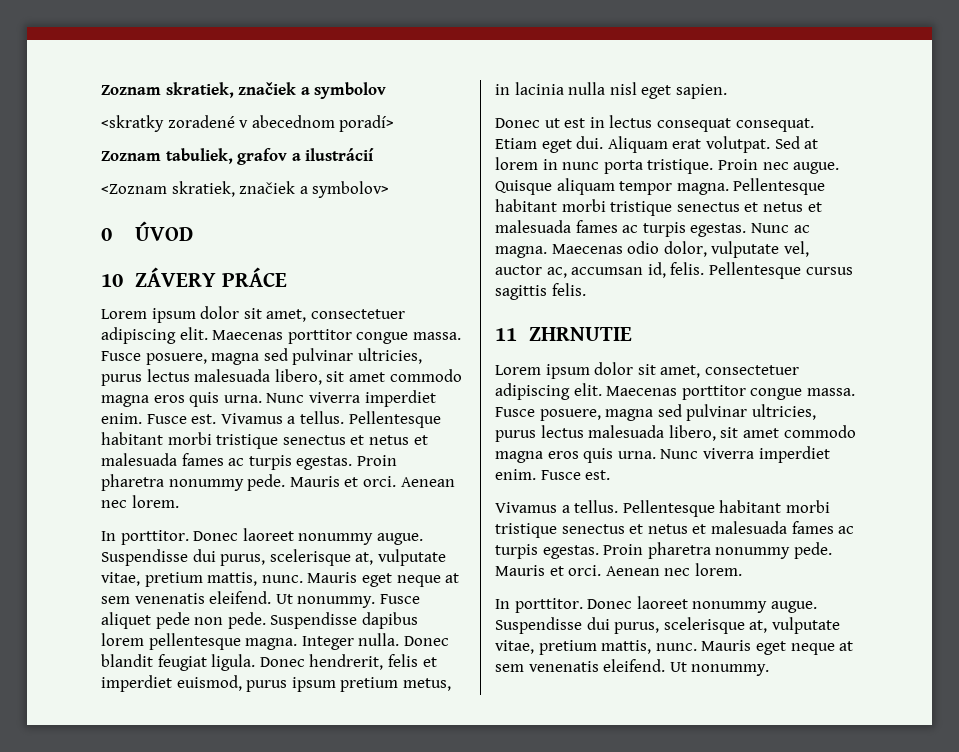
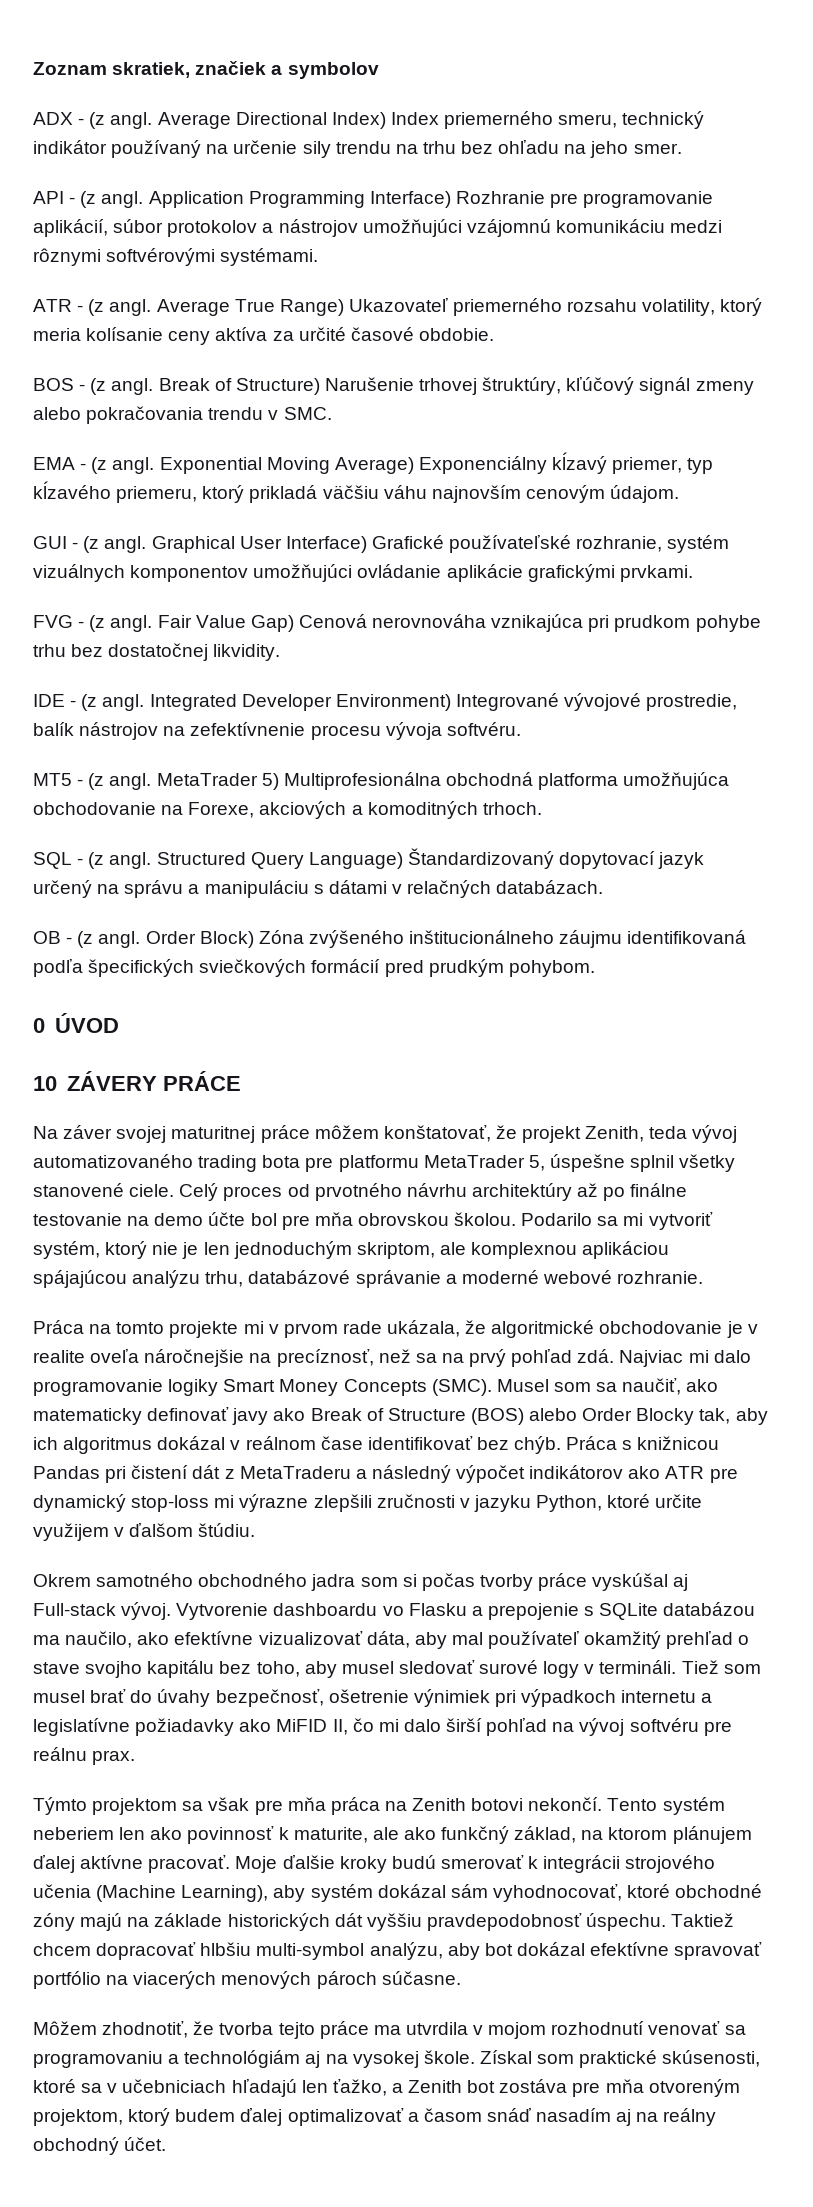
- <skratky zoradené v abecednom poradí>
- Zoznam tabuliek, grafov a ilustrácií
- <Zoznam skratiek, značiek a symbolov>
+ ADX - (z angl. Average Directional Index) Index priemerného smeru, technický indikátor používaný na určenie sily trendu na trhu bez ohľadu na jeho smer.
+ API - (z angl. Application Programming Interface) Rozhranie pre programovanie aplikácií, súbor protokolov a nástrojov umožňujúci vzájomnú komunikáciu medzi rôznymi softvérovými systémami.
+ ATR - (z angl. Average True Range) Ukazovateľ priemerného rozsahu volatility, ktorý meria kolísanie ceny aktíva za určité časové obdobie.
+ BOS - (z angl. Break of Structure) Narušenie trhovej štruktúry, kľúčový signál zmeny alebo pokračovania trendu v SMC.
+ EMA - (z angl. Exponential Moving Average) Exponenciálny kĺzavý priemer, typ kĺzavého priemeru, ktorý prikladá väčšiu váhu najnovším cenovým údajom.
+ GUI - (z angl. Graphical User Interface) Grafické používateľské rozhranie, systém vizuálnych komponentov umožňujúci ovládanie aplikácie grafickými prvkami.
+ FVG - (z angl. Fair Value Gap) Cenová nerovnováha vznikajúca pri prudkom pohybe trhu bez dostatočnej likvidity.
+ IDE - (z angl. Integrated Developer Environment) Integrované vývojové prostredie, balík nástrojov na zefektívnenie procesu vývoja softvéru.
+ MT5 - (z angl. MetaTrader 5) Multiprofesionálna obchodná platforma umožňujúca obchodovanie na Forexe, akciových a komoditných trhoch.
+ SQL - (z angl. Structured Query Language) Štandardizovaný dopytovací jazyk určený na správu a manipuláciu s dátami v relačných databázach.
+ OB - (z angl. Order Block) Zóna zvýšeného inštitucionálneho záujmu identifikovaná podľa špecifických sviečkových formácií pred prudkým pohybom.
- Lorem ipsum dolor sit amet, consectetuer adipiscing elit. Maecenas porttitor congue massa. Fusce posuere, magna sed pulvinar ultricies, purus lectus malesuada libero, sit amet commodo magna eros quis urna. Nunc viverra imperdiet enim. Fusce est. Vivamus a tellus. Pellentesque habitant morbi tristique senectus et netus et malesuada fames ac turpis egestas. Proin pharetra nonummy pede. Mauris et orci. Aenean nec lorem.
- In porttitor. Donec laoreet nonummy augue. Suspendisse dui purus, scelerisque at, vulputate vitae, pretium mattis, nunc. Mauris eget neque at sem venenatis eleifend. Ut nonummy. Fusce aliquet pede non pede. Suspendisse dapibus lorem pellentesque magna. Integer nulla. Donec blandit feugiat ligula. Donec hendrerit, felis et imperdiet euismod, purus ipsum pretium metus, in lacinia nulla nisl eget sapien.
- Donec ut est in lectus consequat consequat. Etiam eget dui. Aliquam erat volutpat. Sed at lorem in nunc porta tristique. Proin nec augue. Quisque aliquam tempor magna. Pellentesque habitant morbi tristique senectus et netus et malesuada fames ac turpis egestas. Nunc ac magna. Maecenas odio dolor, vulputate vel, auctor ac, accumsan id, felis. Pellentesque cursus sagittis felis.
- 11 ZHRNUTIE
- Lorem ipsum dolor sit amet, consectetuer adipiscing elit. Maecenas porttitor congue massa. Fusce posuere, magna sed pulvinar ultricies, purus lectus malesuada libero, sit amet commodo magna eros quis urna. Nunc viverra imperdiet enim. Fusce est.
- Vivamus a tellus. Pellentesque habitant morbi tristique senectus et netus et malesuada fames ac turpis egestas. Proin pharetra nonummy pede. Mauris et orci. Aenean nec lorem.
- In porttitor. Donec laoreet nonummy augue. Suspendisse dui purus, scelerisque at, vulputate vitae, pretium mattis, nunc. Mauris eget neque at sem venenatis eleifend. Ut nonummy.
+ Na záver svojej maturitnej práce môžem konštatovať, že projekt Zenith, teda vývoj automatizovaného trading bota pre platformu MetaTrader 5, úspešne splnil všetky stanovené ciele. Celý proces od prvotného návrhu architektúry až po finálne testovanie na demo účte bol pre mňa obrovskou školou. Podarilo sa mi vytvoriť systém, ktorý nie je len jednoduchým skriptom, ale komplexnou aplikáciou spájajúcou analýzu trhu, databázové správanie a moderné webové rozhranie.
+ Práca na tomto projekte mi v prvom rade ukázala, že algoritmické obchodovanie je v realite oveľa náročnejšie na precíznosť, než sa na prvý pohľad zdá. Najviac mi dalo programovanie logiky Smart Money Concepts (SMC). Musel som sa naučiť, ako matematicky definovať javy ako Break of Structure (BOS) alebo Order Blocky tak, aby ich algoritmus dokázal v reálnom čase identifikovať bez chýb. Práca s knižnicou Pandas pri čistení dát z MetaTraderu a následný výpočet indikátorov ako ATR pre dynamický stop-loss mi výrazne zlepšili zručnosti v jazyku Python, ktoré určite využijem v ďalšom štúdiu.
+ Okrem samotného obchodného jadra som si počas tvorby práce vyskúšal aj Full-stack vývoj. Vytvorenie dashboardu vo Flasku a prepojenie s SQLite databázou ma naučilo, ako efektívne vizualizovať dáta, aby mal používateľ okamžitý prehľad o stave svojho kapitálu bez toho, aby musel sledovať surové logy v termináli. Tiež som musel brať do úvahy bezpečnosť, ošetrenie výnimiek pri výpadkoch internetu a legislatívne požiadavky ako MiFID II, čo mi dalo širší pohľad na vývoj softvéru pre reálnu prax.
+ Týmto projektom sa však pre mňa práca na Zenith botovi nekončí. Tento systém neberiem len ako povinnosť k maturite, ale ako funkčný základ, na ktorom plánujem ďalej aktívne pracovať. Moje ďalšie kroky budú smerovať k integrácii strojového učenia (Machine Learning), aby systém dokázal sám vyhodnocovať, ktoré obchodné zóny majú na základe historických dát vyššiu pravdepodobnosť úspechu. Taktiež chcem dopracovať hlbšiu multi-symbol analýzu, aby bot dokázal efektívne spravovať portfólio na viacerých menových pároch súčasne.
+ Môžem zhodnotiť, že tvorba tejto práce ma utvrdila v mojom rozhodnutí venovať sa programovaniu a technológiám aj na vysokej škole. Získal som praktické skúsenosti, ktoré sa v učebniciach hľadajú len ťažko, a Zenith bot zostáva pre mňa otvoreným projektom, ktorý budem ďalej optimalizovať a časom snáď nasadím aj na reálny obchodný účet.

